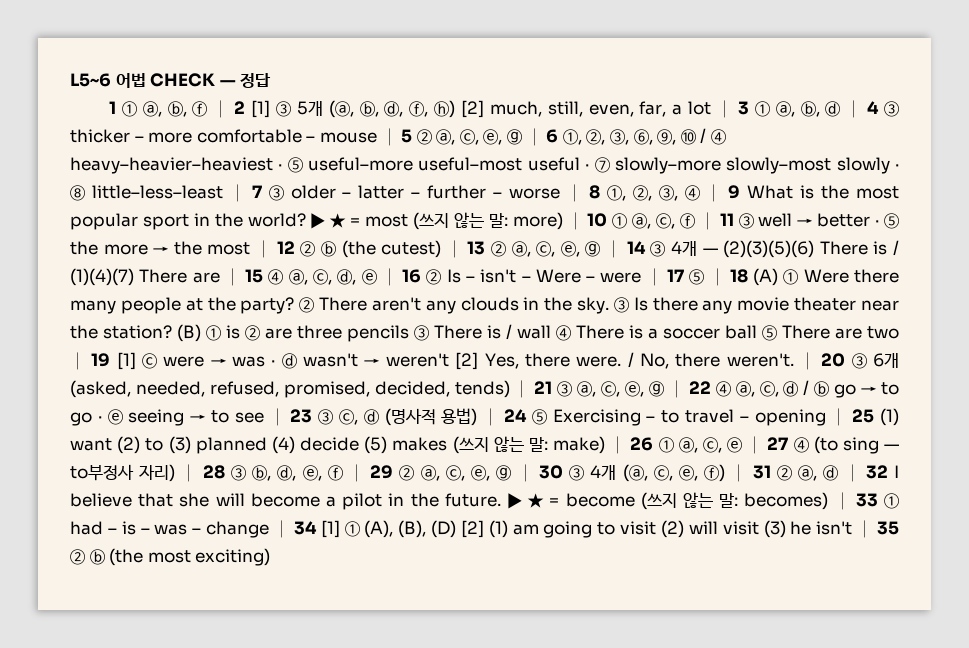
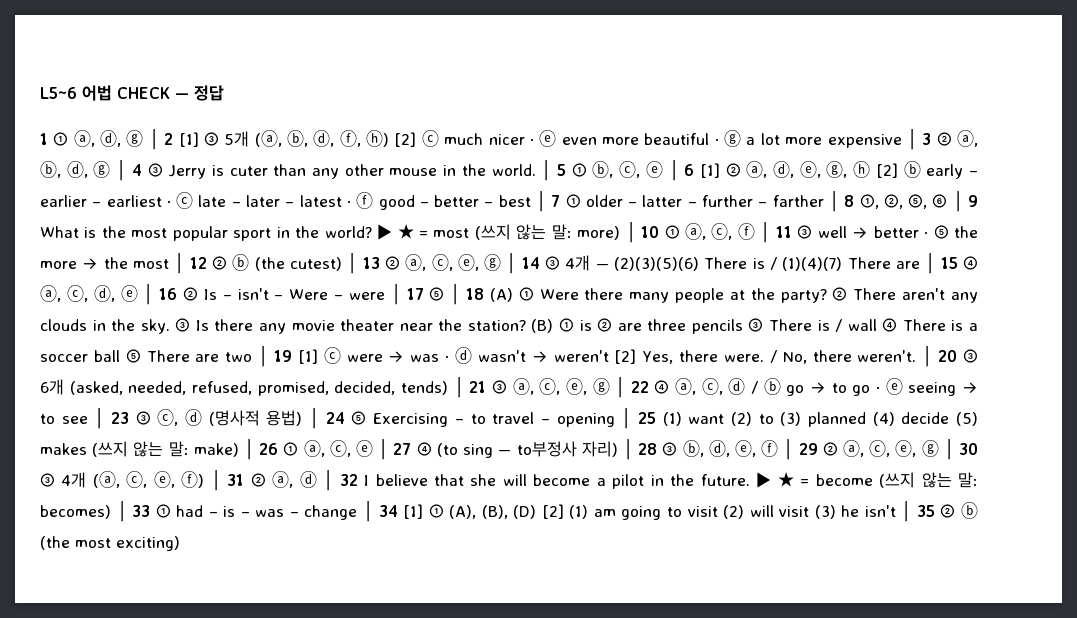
- 1 ① ⓐ, ⓑ, ⓕ │ 2 [1] ③ 5개 (ⓐ, ⓑ, ⓓ, ⓕ, ⓗ) [2] much, still, even, far, a lot │ 3 ① ⓐ, ⓑ, ⓓ │ 4 ③ thicker – more comfortable – mouse │ 5 ② ⓐ, ⓒ, ⓔ, ⓖ │ 6 ①, ②, ③, ⑥, ⑨, ⑩ / ④ heavy–heavier–heaviest · ⑤ useful–more useful–most useful · ⑦ slowly–more slowly–most slowly · ⑧ little–less–least │ 7 ③ older – latter – further – worse │ 8 ①, ②, ③, ④ │ 9 What is the most popular sport in the world?
+ 1 ① ⓐ, ⓓ, ⓖ │ 2 [1] ③ 5개 (ⓐ, ⓑ, ⓓ, ⓕ, ⓗ) [2] ⓒ much nicer · ⓔ even more beautiful · ⓖ a lot more expensive │ 3 ② ⓐ, ⓑ, ⓓ, ⓖ │ 4 ③ Jerry is cuter than any other mouse in the world. │ 5 ① ⓑ, ⓒ, ⓔ │ 6 [1] ② ⓐ, ⓓ, ⓔ, ⓖ, ⓗ [2] ⓑ early – earlier – earliest · ⓒ late – later – latest · ⓕ good – better – best │ 7 ① older – latter – further – farther │ 8 ①, ②, ⑤, ⑥ │ 9 What is the most popular sport in the world?

